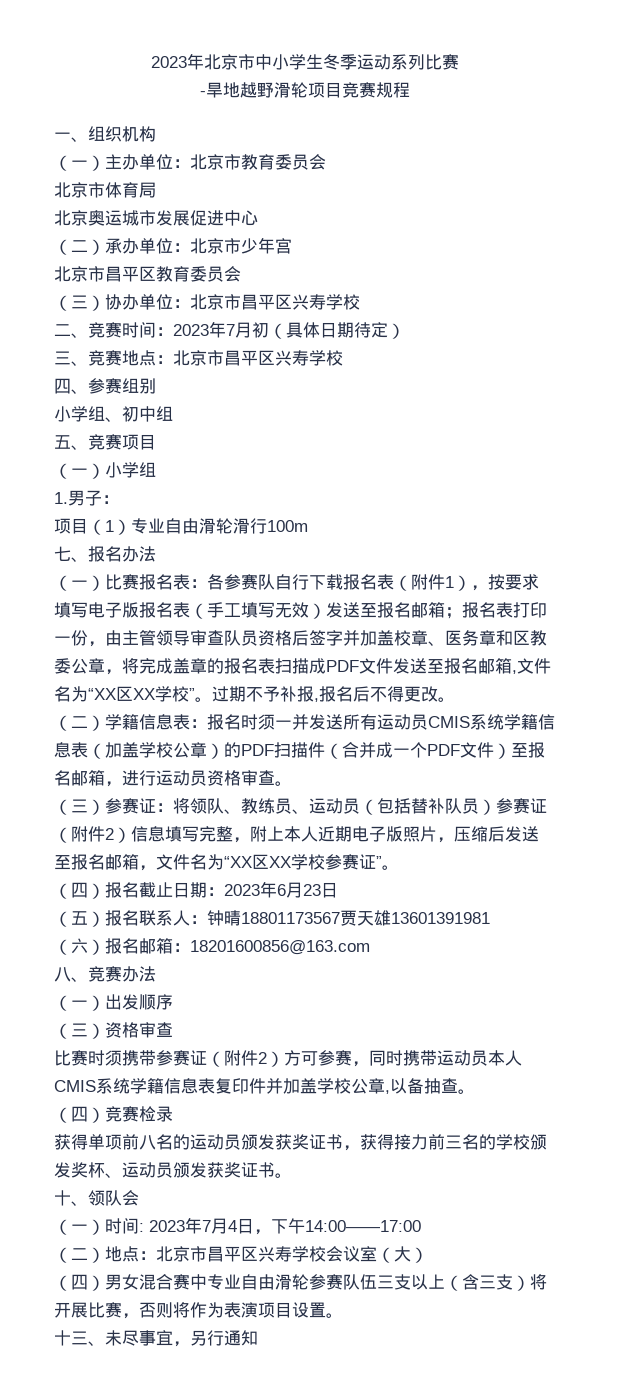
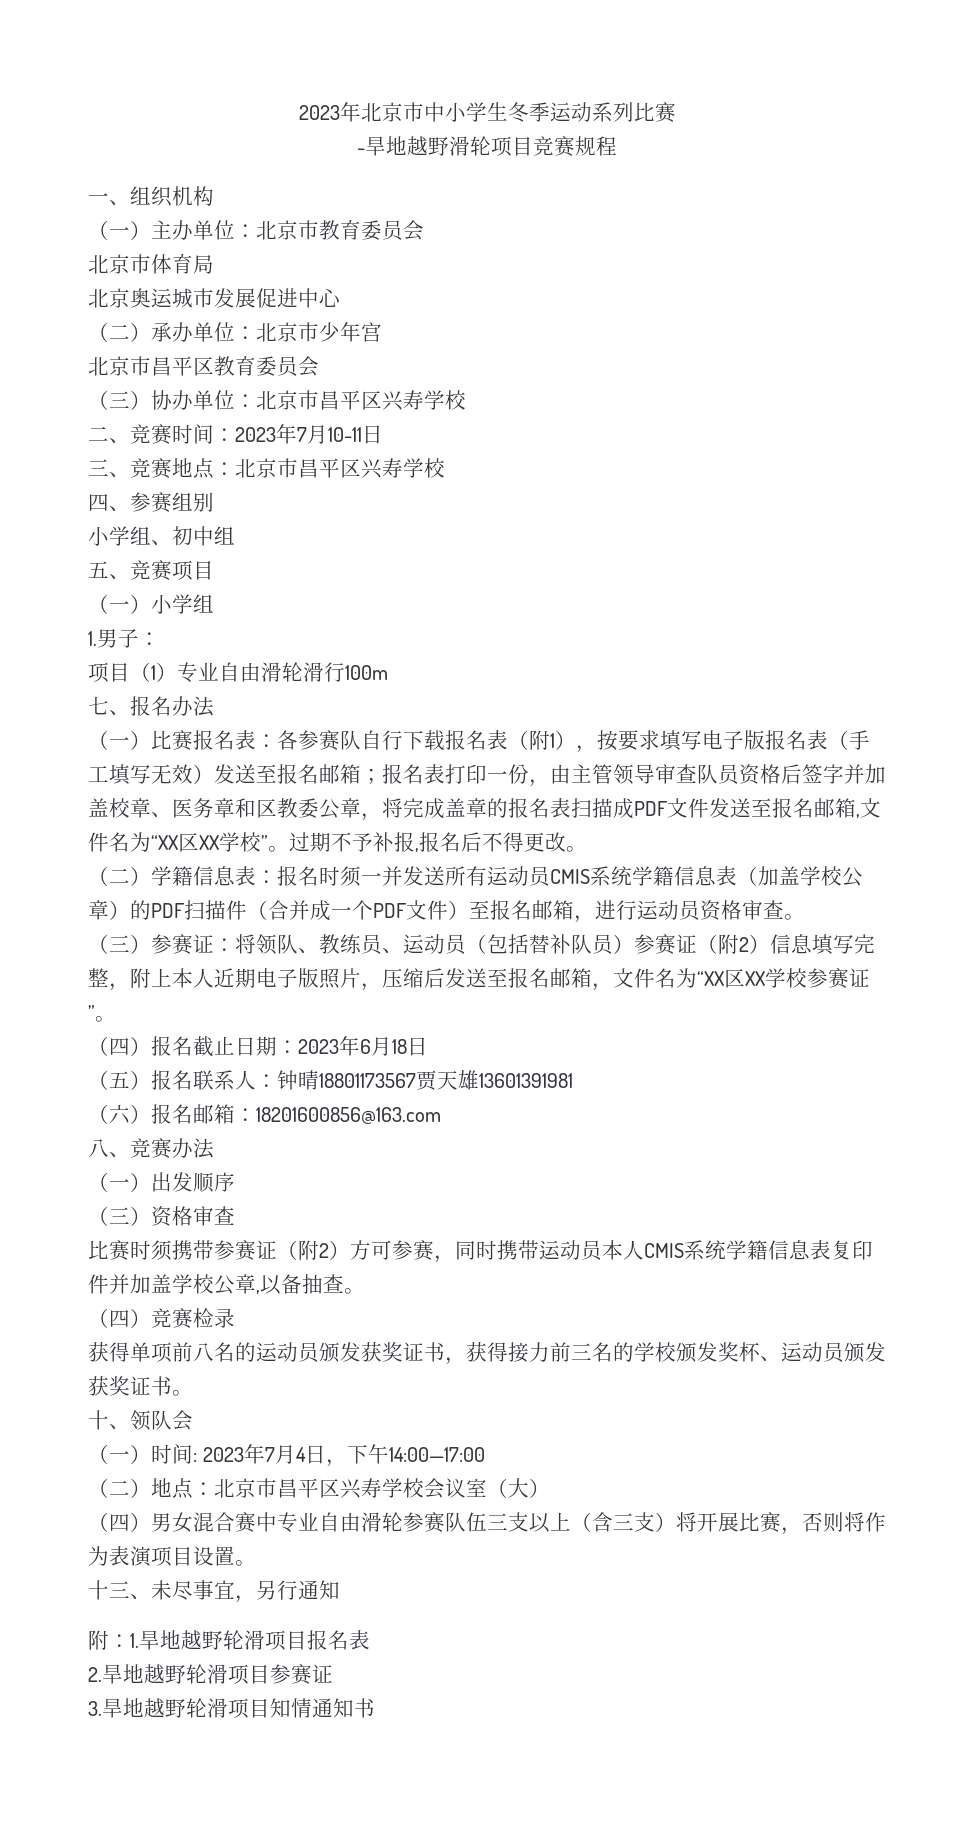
- 二、竞赛时间：2023年7月初（具体日期待定）
+ 二、竞赛时间：2023年7月10-11日
- 各参赛队自行下载报名表（附件1），按要求填写电子版报名表（手工填写无效）发送至报名邮箱；
+ 各参赛队自行下载报名表（附1），按要求填写电子版报名表（手工填写无效）发送至报名邮箱；
- （三）参赛证：将领队、教练员、运动员（包括替补队员）参赛证（附件2）信息填写完整，附上本人近期电子版照片，压缩后发送至报名邮箱，文件名为“XX区XX学校参赛证”。
+ （三）参赛证：将领队、教练员、运动员（包括替补队员）参赛证（附2）信息填写完整，附上本人近期电子版照片，压缩后发送至报名邮箱，文件名为“XX区XX学校参赛证”。
- （四）报名截止日期：2023年6月23日
+ （四）报名截止日期：2023年6月18日
- 比赛时须携带参赛证（附件2）方可参赛，同时携带运动员本人CMIS系统学籍信息表复印件并加盖学校公章,以备抽查。
+ 比赛时须携带参赛证（附2）方可参赛，同时携带运动员本人CMIS系统学籍信息表复印件并加盖学校公章,以备抽查。
- （一）时间: 2023年7月4日，下午14:00——17:00
+ （一）时间: 2023年7月4日，下午14:00—17:00
+ 附：1.旱地越野轮滑项目报名表
+ 2.旱地越野轮滑项目参赛证
+ 3.旱地越野轮滑项目知情通知书

